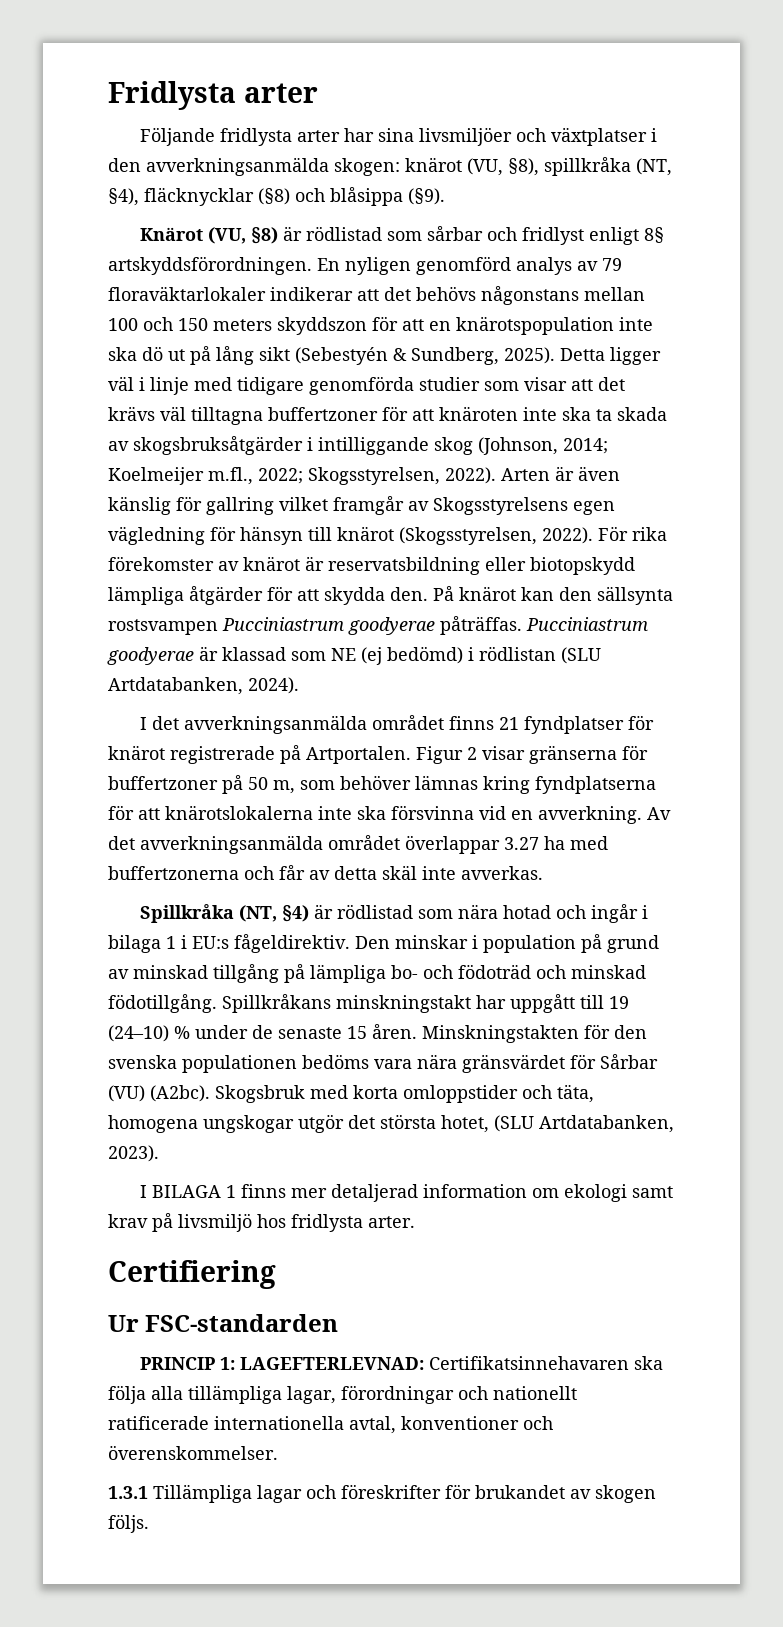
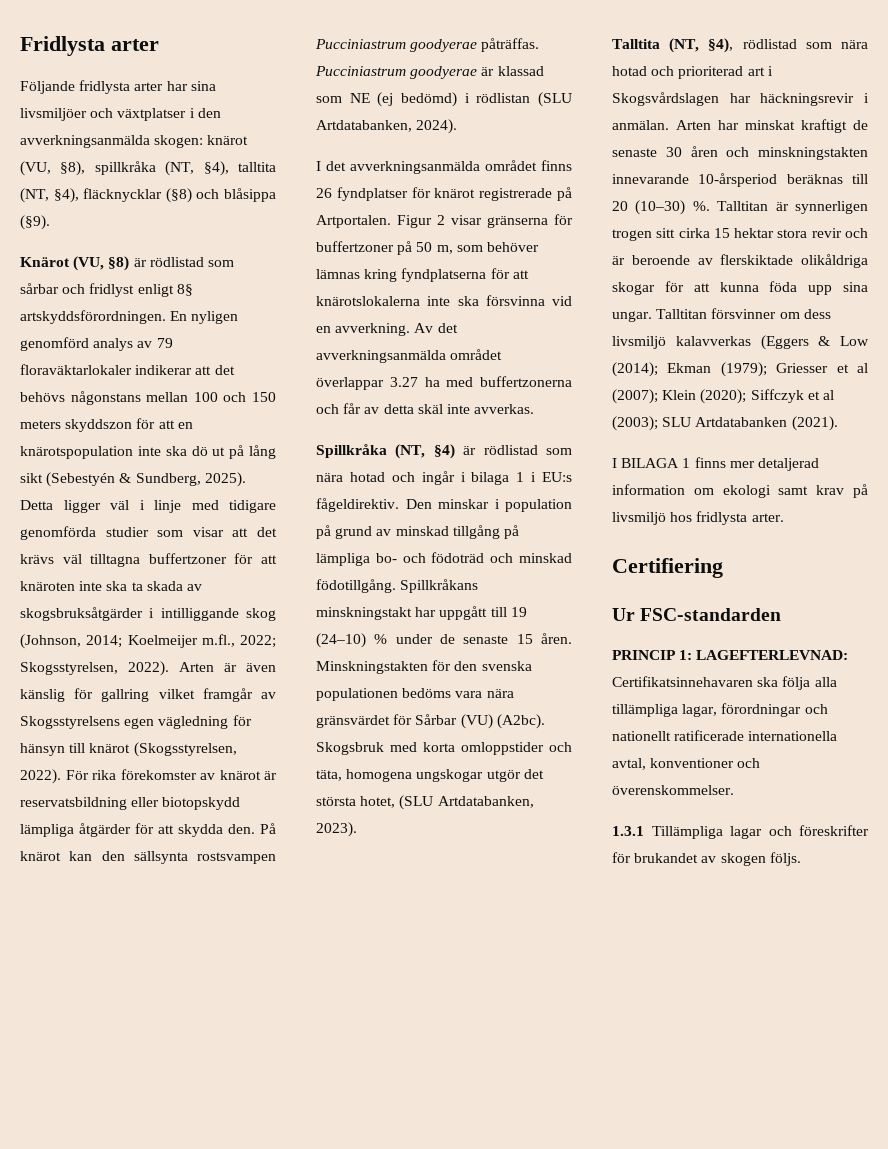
- Följande fridlysta arter har sina livsmiljöer och växtplatser i den avverkningsanmälda skogen: knärot (VU, §8), spillkråka (NT, §4), fläcknycklar (§8) och blåsippa (§9).
+ Följande fridlysta arter har sina livsmiljöer och växtplatser i den avverkningsanmälda skogen: knärot (VU, §8), spillkråka (NT, §4), talltita (NT, §4), fläcknycklar (§8) och blåsippa (§9).
- I det avverkningsanmälda området finns 21 fyndplatser för knärot registrerade på Artportalen.
+ I det avverkningsanmälda området finns 26 fyndplatser för knärot registrerade på Artportalen.
+ Talltita (NT, §4), rödlistad som nära hotad och prioriterad art i Skogsvårdslagen har häckningsrevir i anmälan. Arten har minskat kraftigt de senaste 30 åren och minskningstakten innevarande 10-årsperiod beräknas till 20 (10–30) %. Talltitan är synnerligen trogen sitt cirka 15 hektar stora revir och är beroende av flerskiktade olikåldriga skogar för att kunna föda upp sina ungar. Talltitan försvinner om dess livsmiljö kalavverkas (Eggers & Low (2014); Ekman (1979); Griesser et al (2007); Klein (2020); Siffczyk et al (2003); SLU Artdatabanken (2021).

